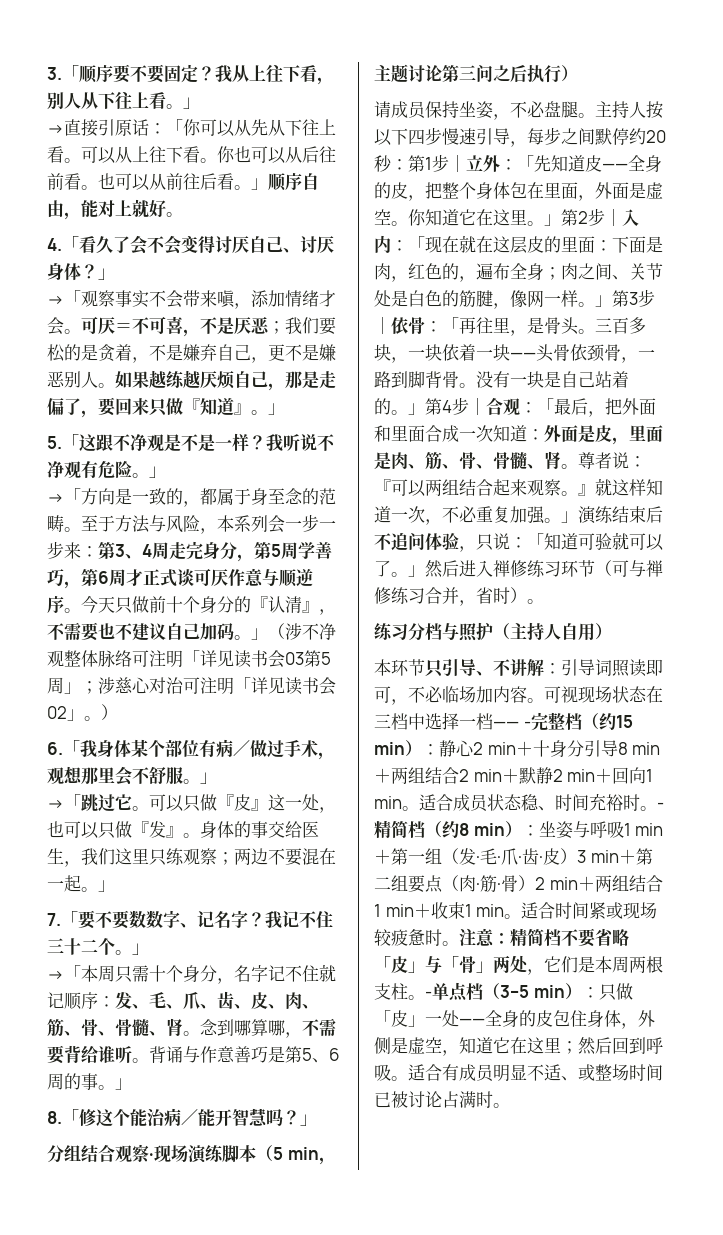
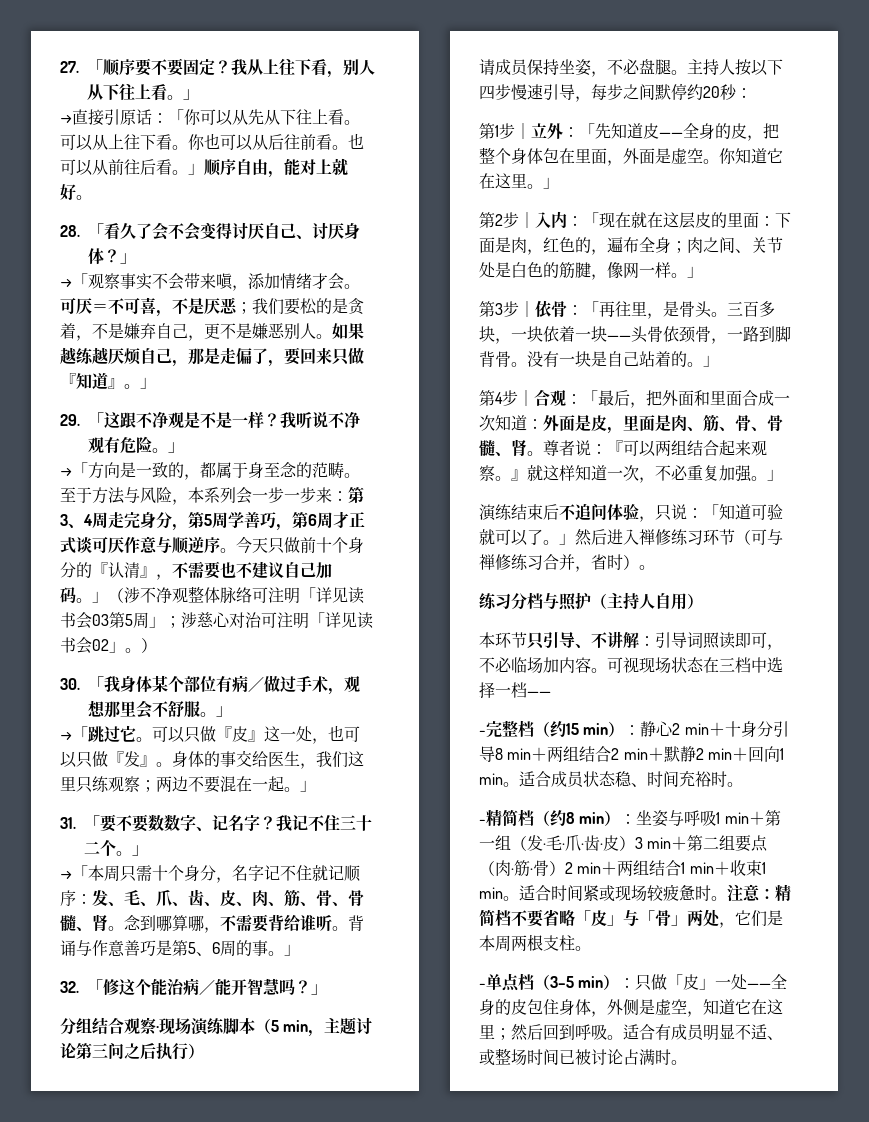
- 3.「顺序要不要固定？
+ 27.「顺序要不要固定？
- 4.「看久了会不会变得讨厌自己、讨厌身体？」
+ 28.「看久了会不会变得讨厌自己、讨厌身体？」
- 5.「这跟不净观是不是一样？
+ 29.「这跟不净观是不是一样？
- 6.「我身体某个部位有病／做过手术，观想那里会不舒服。」
+ 30.「我身体某个部位有病／做过手术，观想那里会不舒服。」
- 7.「要不要数数字、记名字？
+ 31.「要不要数数字、记名字？
- 8.「修这个能治病／能开智慧吗？」
+ 32.「修这个能治病／能开智慧吗？」
- 主持人按以下四步慢速引导，每步之间默停约20秒：第1步｜立外：「先知道皮——全身的皮，把整个身体包在里面，外面是虚空。
+ 主持人按以下四步慢速引导，每步之间默停约20秒：
+ 第1步｜立外：「先知道皮——全身的皮，把整个身体包在里面，外面是虚空。
- 你知道它在这里。」第2步｜入内：「现在就在这层皮的里面：下面是肉，红色的，遍布全身；肉之间、关节处是白色的筋腱，像网一样。」第3步｜依骨：「再往里，是骨头。
+ 你知道它在这里。」
+ 第2步｜入内：「现在就在这层皮的里面：下面是肉，红色的，遍布全身；肉之间、关节处是白色的筋腱，像网一样。」
+ 第3步｜依骨：「再往里，是骨头。
- 没有一块是自己站着的。」第4步｜合观：「最后，把外面和里面合成一次知道：外面是皮，里面是肉、筋、骨、骨髓、肾。
+ 没有一块是自己站着的。」
+ 第4步｜合观：「最后，把外面和里面合成一次知道：外面是皮，里面是肉、筋、骨、骨髓、肾。
- 尊者说：『可以两组结合起来观察。』就这样知道一次，不必重复加强。」演练结束后不追问体验，只说：「知道可验就可以了。」然后进入禅修练习环节（可与禅修练习合并，省时）。
+ 尊者说：『可以两组结合起来观察。』就这样知道一次，不必重复加强。」
+ 演练结束后不追问体验，只说：「知道可验就可以了。」然后进入禅修练习环节（可与禅修练习合并，省时）。
- 可视现场状态在三档中选择一档—— -完整档（约15 min）：静心2 min＋十身分引导8 min＋两组结合2 min＋默静2 min＋回向1 min。
+ 可视现场状态在三档中选择一档——
+ -完整档（约15 min）：静心2 min＋十身分引导8 min＋两组结合2 min＋默静2 min＋回向1 min。
- 适合成员状态稳、时间充裕时。-精简档（约8 min）：坐姿与呼吸1 min＋第一组（发·毛·爪·齿·皮）3 min＋第二组要点（肉·筋·骨）2 min＋两组结合1 min＋收束1 min。
+ 适合成员状态稳、时间充裕时。
+ -精简档（约8 min）：坐姿与呼吸1 min＋第一组（发·毛·爪·齿·皮）3 min＋第二组要点（肉·筋·骨）2 min＋两组结合1 min＋收束1 min。
- 注意：精简档不要省略「皮」与「骨」两处，它们是本周两根支柱。-单点档（3–5 min）：只做「皮」一处——全身的皮包住身体，外侧是虚空，知道它在这里；然后回到呼吸。
+ 注意：精简档不要省略「皮」与「骨」两处，它们是本周两根支柱。
+ -单点档（3–5 min）：只做「皮」一处——全身的皮包住身体，外侧是虚空，知道它在这里；然后回到呼吸。

